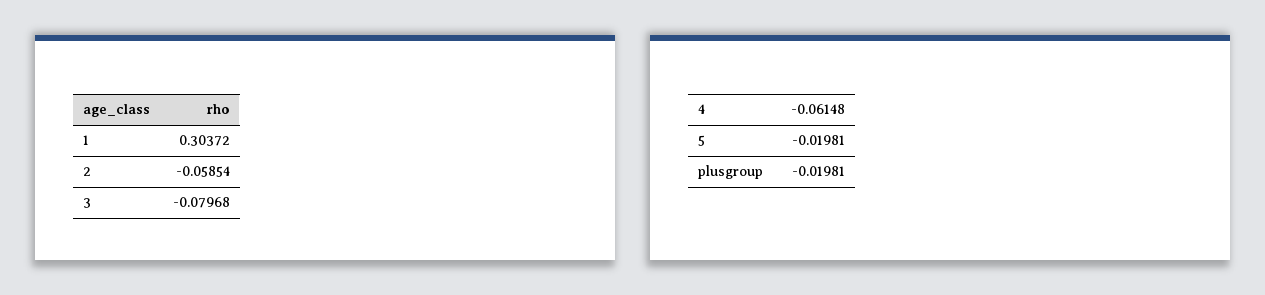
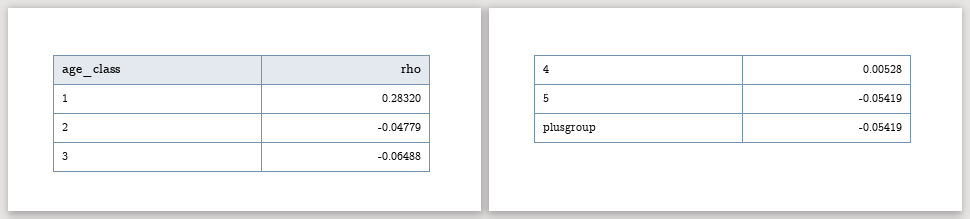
- 1 | 0.30372
+ 1 | 0.28320
- 2 | -0.05854
+ 2 | -0.04779
- 3 | -0.07968
+ 3 | -0.06488
- 4 | -0.06148
+ 4 | 0.00528
- 5 | -0.01981
+ 5 | -0.05419
- plusgroup | -0.01981
+ plusgroup | -0.05419

